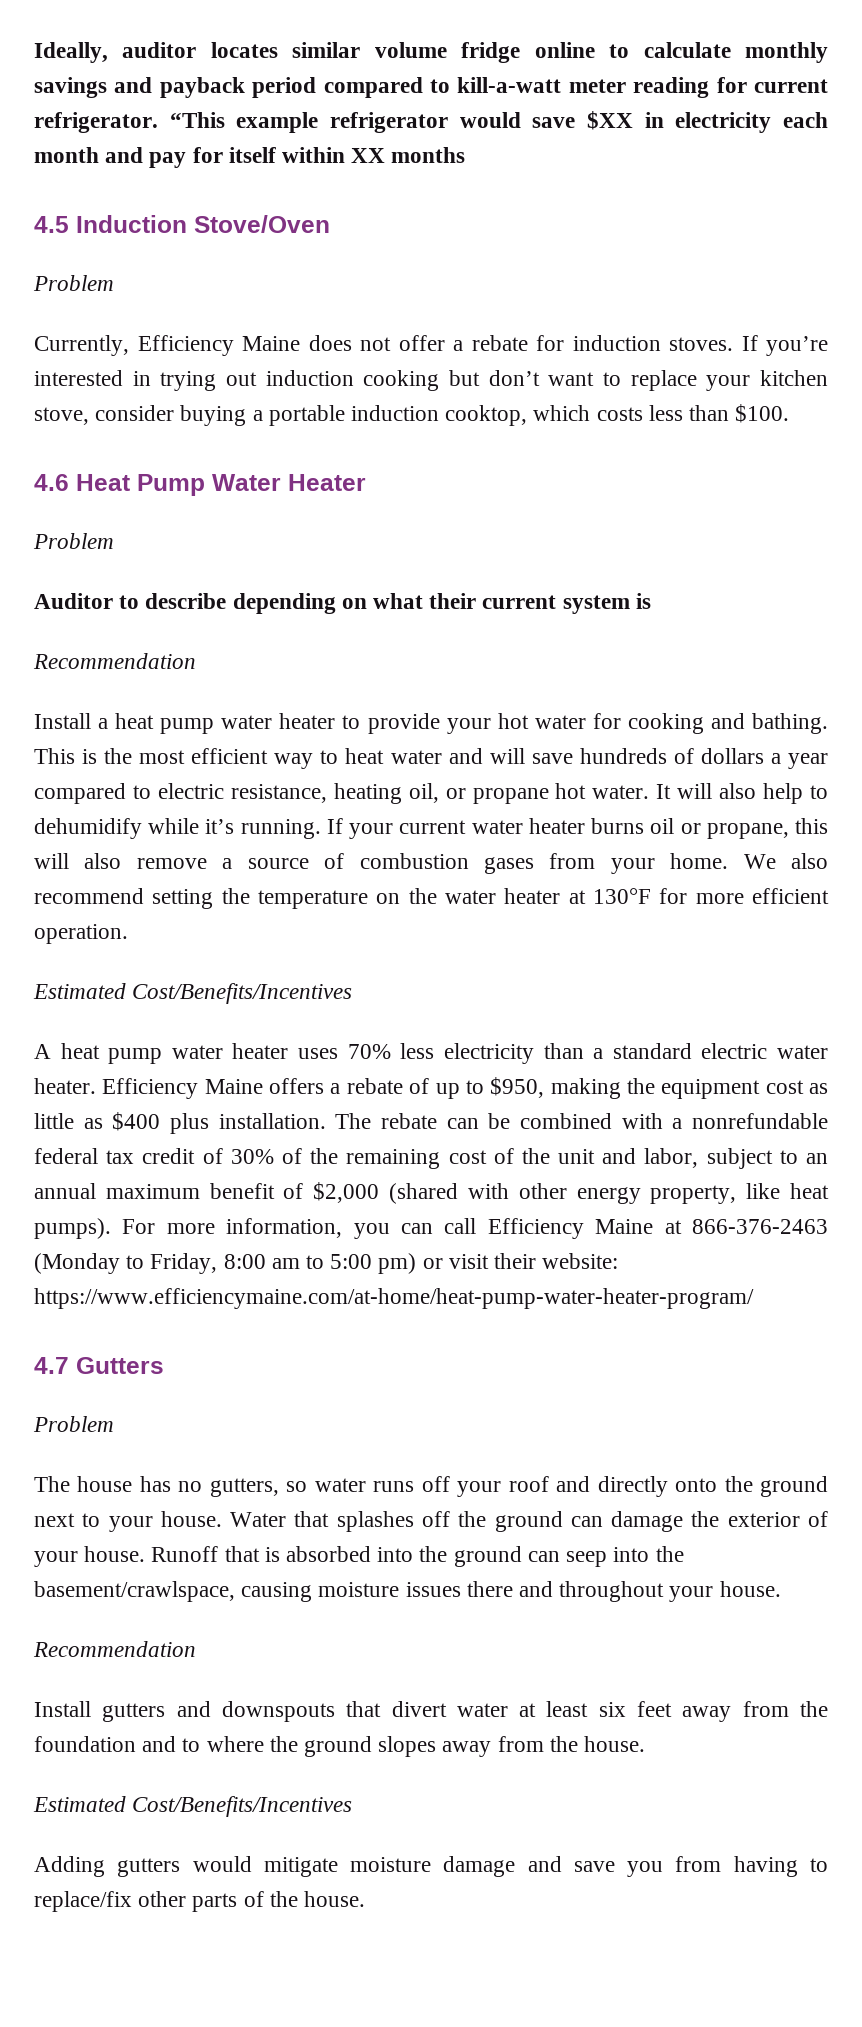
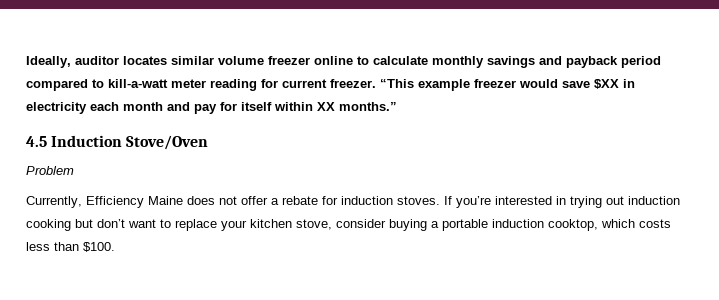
- Ideally, auditor locates similar volume fridge online to calculate monthly savings and payback period compared to kill-a-watt meter reading for current refrigerator.
+ Ideally, auditor locates similar volume freezer online to calculate monthly savings and payback period compared to kill-a-watt meter reading for current freezer.
- “This example refrigerator would save $XX in electricity each month and pay for itself within XX months
+ “This example freezer would save $XX in electricity each month and pay for itself within XX months.”
- 4.6 Heat Pump Water Heater
- Problem
- Auditor to describe depending on what their current system is
- Recommendation
- Install a heat pump water heater to provide your hot water for cooking and bathing. This is the most efficient way to heat water and will save hundreds of dollars a year compared to electric resistance, heating oil, or propane hot water. It will also help to dehumidify while it’s running. If your current water heater burns oil or propane, this will also remove a source of combustion gases from your home. We also recommend setting the temperature on the water heater at 130°F for more efficient operation.
- Estimated Cost/Benefits/Incentives
- A heat pump water heater uses 70% less electricity than a standard electric water heater. Efficiency Maine offers a rebate of up to $950, making the equipment cost as little as $400 plus installation. The rebate can be combined with a nonrefundable federal tax credit of 30% of the remaining cost of the unit and labor, subject to an annual maximum benefit of $2,000 (shared with other energy property, like heat pumps). For more information, you can call Efficiency Maine at 866-376-2463 (Monday to Friday, 8:00 am to 5:00 pm) or visit their website: https://www.efficiencymaine.com/at-home/heat-pump-water-heater-program/
- 4.7 Gutters
- Problem
- The house has no gutters, so water runs off your roof and directly onto the ground next to your house. Water that splashes off the ground can damage the exterior of your house. Runoff that is absorbed into the ground can seep into the basement/crawlspace, causing moisture issues there and throughout your house.
- Recommendation
- Install gutters and downspouts that divert water at least six feet away from the foundation and to where the ground slopes away from the house.
- Estimated Cost/Benefits/Incentives
- Adding gutters would mitigate moisture damage and save you from having to replace/fix other parts of the house.

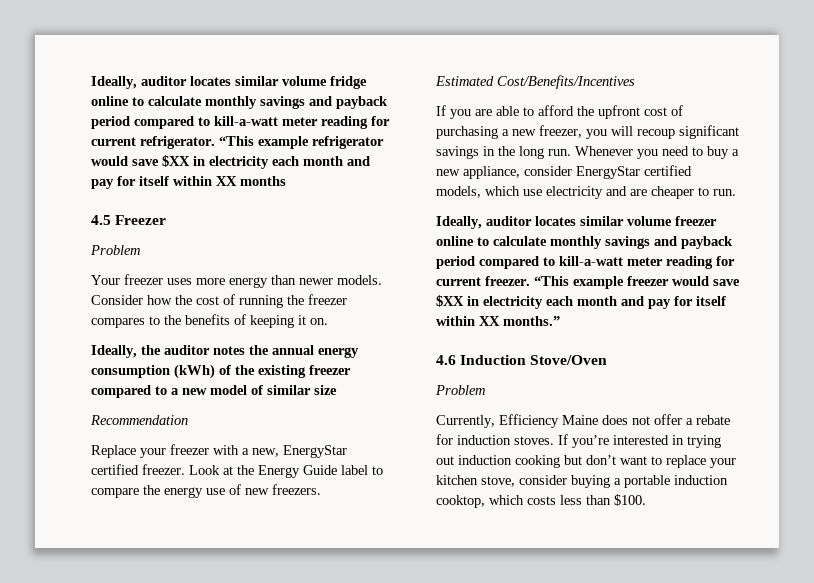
+ Ideally, auditor locates similar volume fridge online to calculate monthly savings and payback period compared to kill-a-watt meter reading for current refrigerator. “This example refrigerator would save $XX in electricity each month and pay for itself within XX months
+ 4.5 Freezer
+ Problem
+ Your freezer uses more energy than newer models. Consider how the cost of running the freezer compares to the benefits of keeping it on.
+ Ideally, the auditor notes the annual energy consumption (kWh) of the existing freezer compared to a new model of similar size
+ Recommendation
+ Replace your freezer with a new, EnergyStar certified freezer. Look at the Energy Guide label to compare the energy use of new freezers.
+ Estimated Cost/Benefits/Incentives
+ If you are able to afford the upfront cost of purchasing a new freezer, you will recoup significant savings in the long run. Whenever you need to buy a new appliance, consider EnergyStar certified models, which use electricity and are cheaper to run.
- 4.5 Induction Stove/Oven
+ 4.6 Induction Stove/Oven

